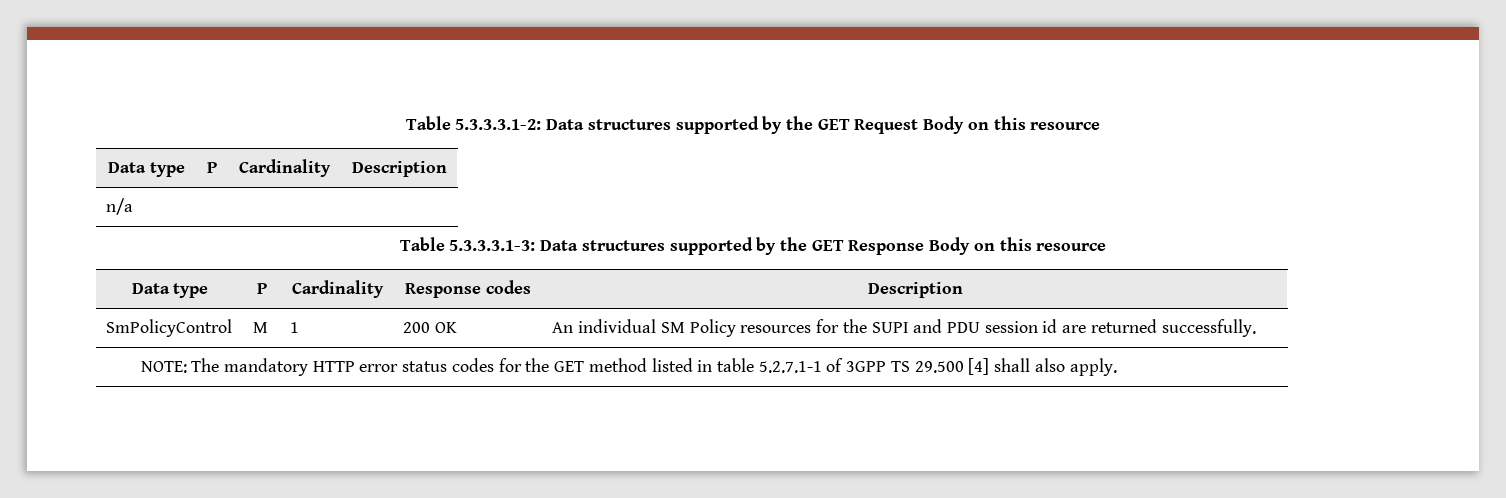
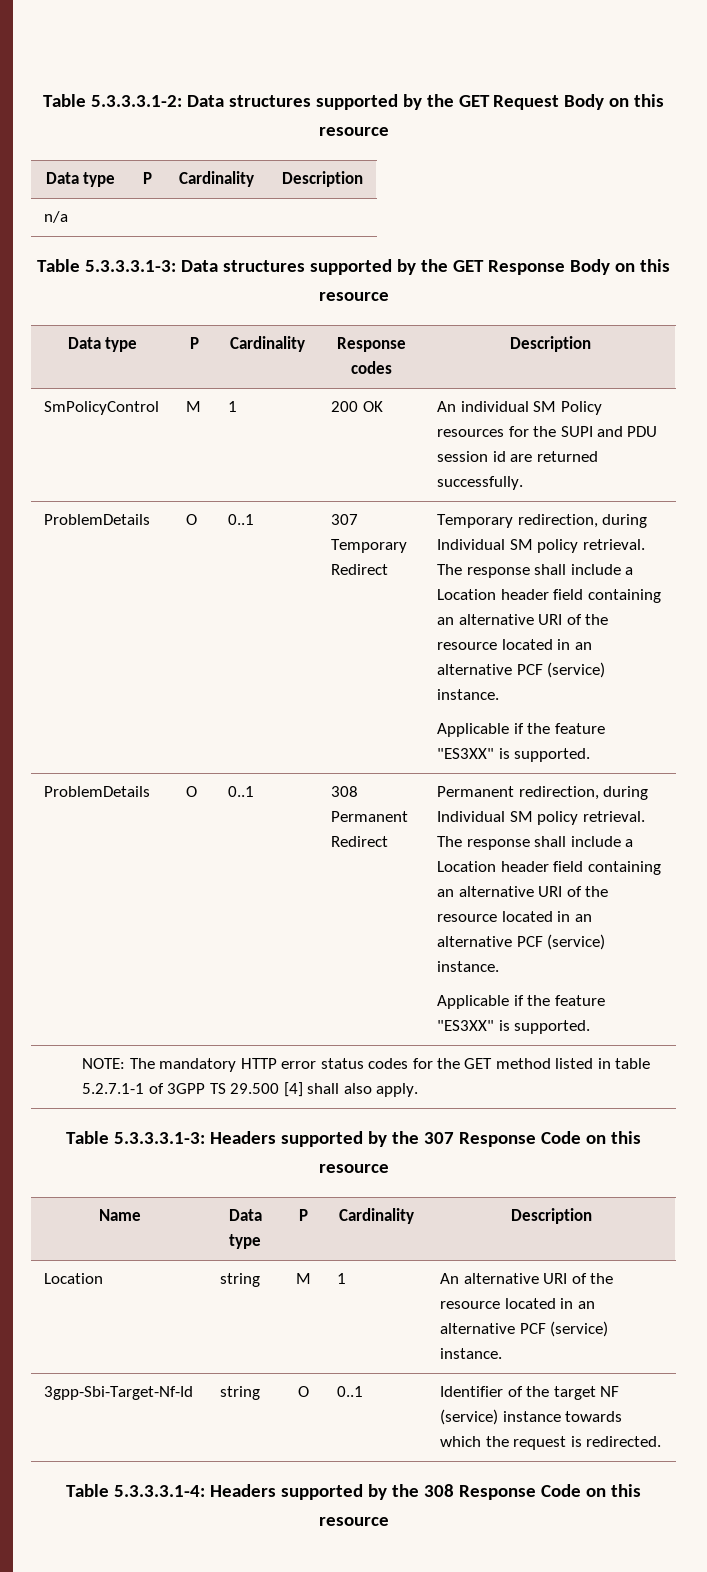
+ ProblemDetails | O | 0..1 | 307 Temporary Redirect | Temporary redirection, during Individual SM policy retrieval. The response shall include a Location header field containing an alternative URI of the resource located in an alternative PCF (service) instance.
+ Applicable if the feature "ES3XX" is supported.
+ ProblemDetails | O | 0..1 | 308 Permanent Redirect | Permanent redirection, during Individual SM policy retrieval. The response shall include a Location header field containing an alternative URI of the resource located in an alternative PCF (service) instance.
+ Applicable if the feature "ES3XX" is supported.
+ Table 5.3.3.3.1-3: Headers supported by the 307 Response Code on this resource
+ Name | Data type | P | Cardinality | Description
+ Location | string | M | 1 | An alternative URI of the resource located in an alternative PCF (service) instance.
+ 3gpp-Sbi-Target-Nf-Id | string | O | 0..1 | Identifier of the target NF (service) instance towards which the request is redirected.
+ Table 5.3.3.3.1-4: Headers supported by the 308 Response Code on this resource

